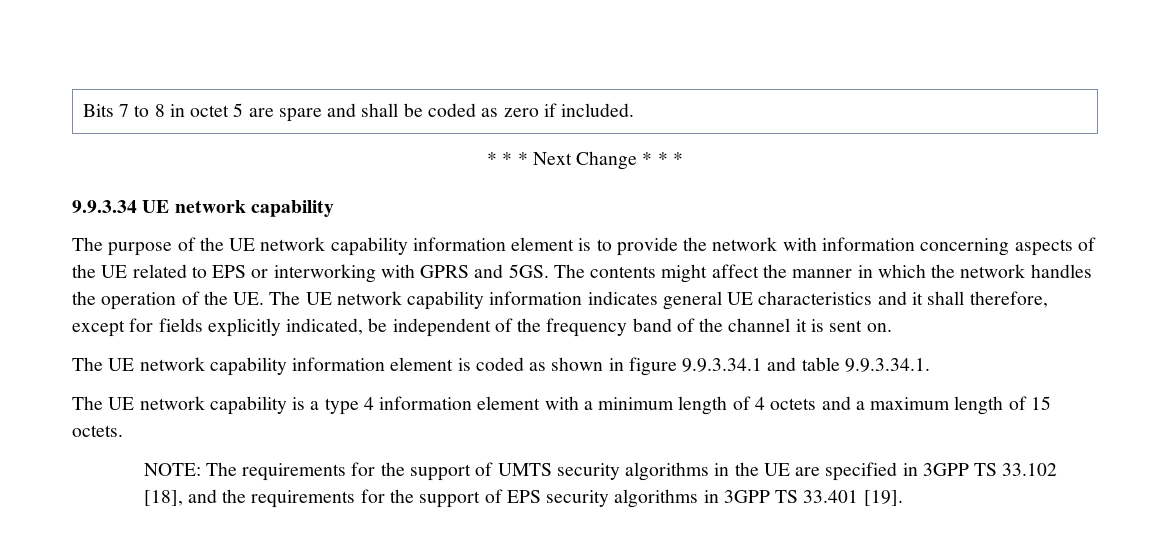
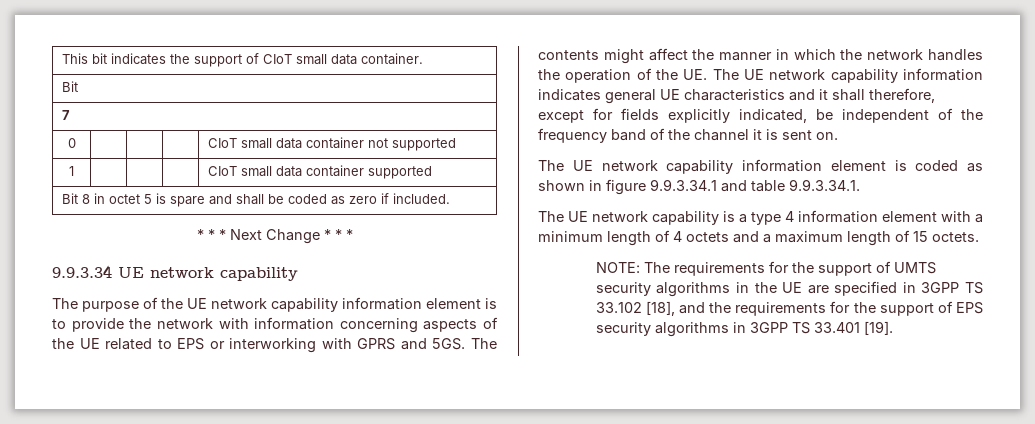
- Bits 7 to 8 in octet 5 are spare and shall be coded as zero if included.
+ This bit indicates the support of CIoT small data container.
+ Bit
+ 7
+ 0 | | | | CIoT small data container not supported
+ 1 | | | | CIoT small data container supported
+ Bit 8 in octet 5 is spare and shall be coded as zero if included.

